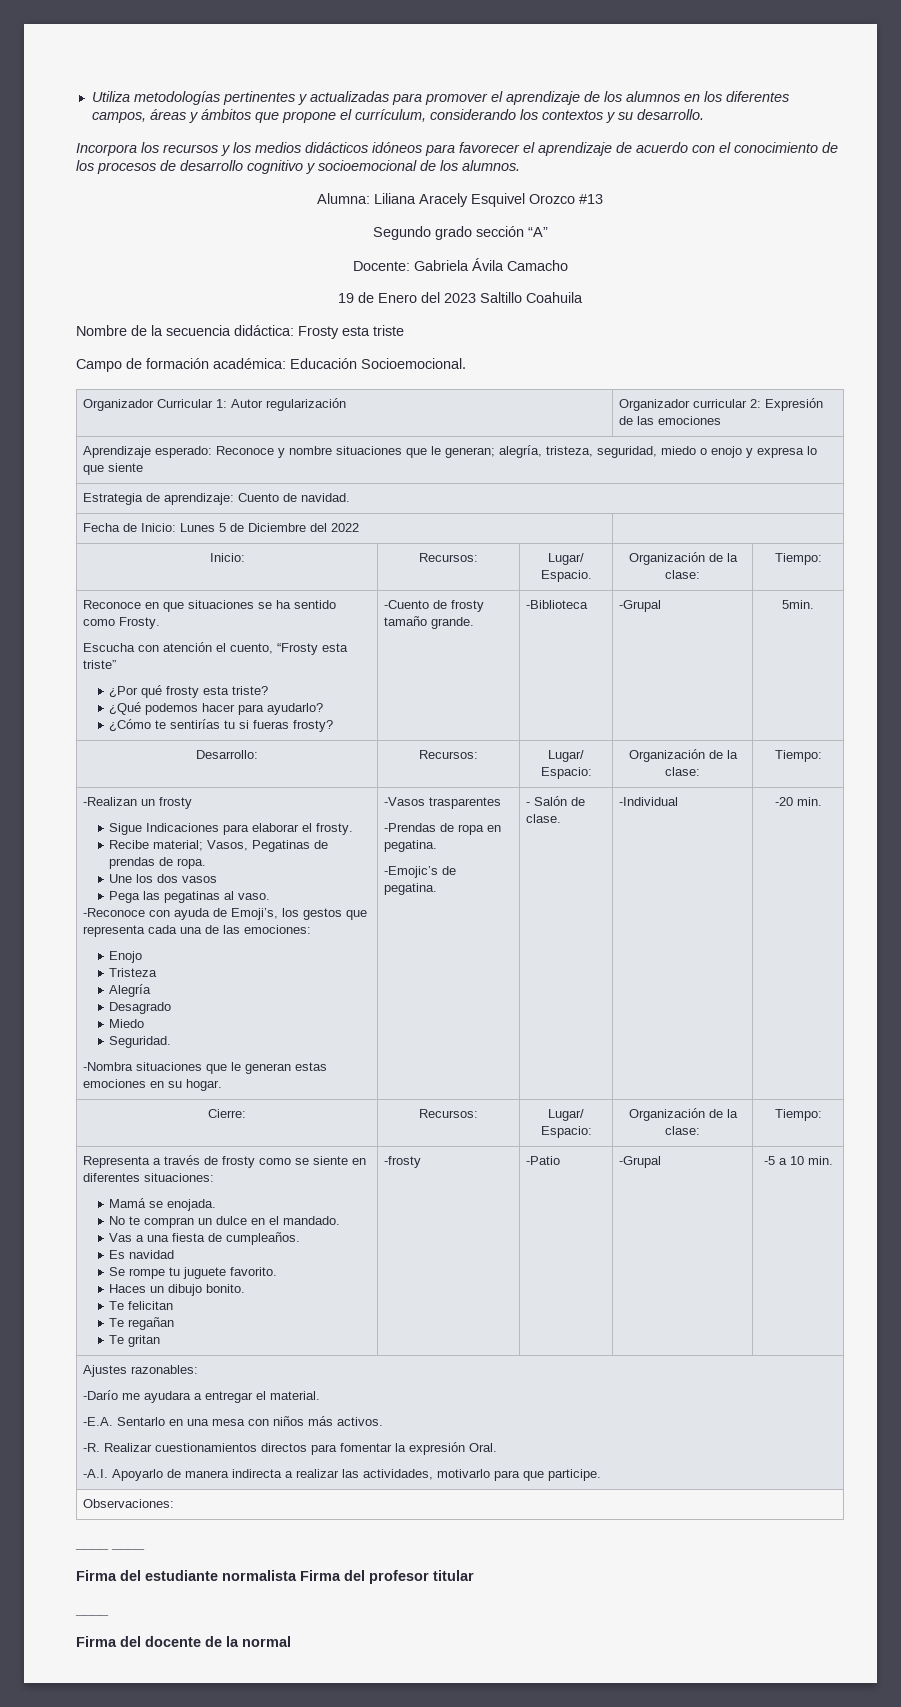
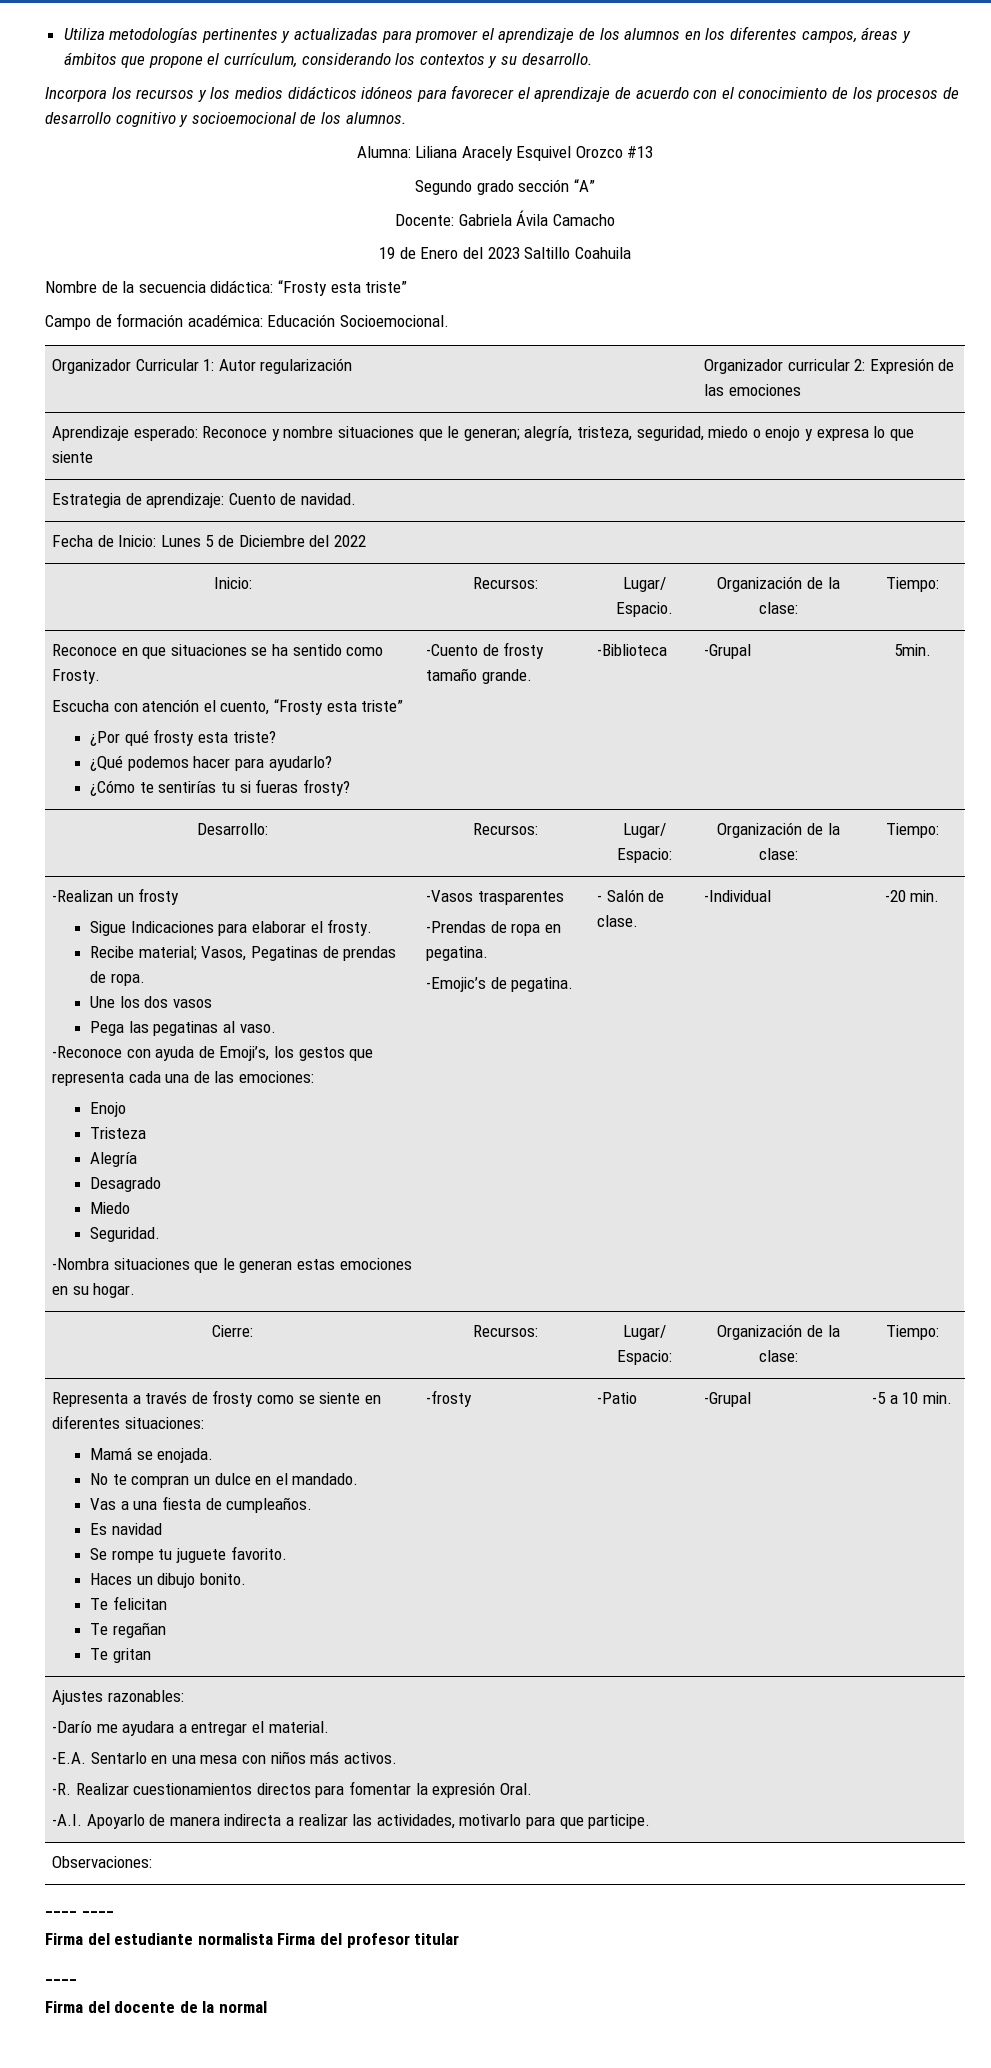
- Nombre de la secuencia didáctica: Frosty esta triste
+ Nombre de la secuencia didáctica: “Frosty esta triste”

